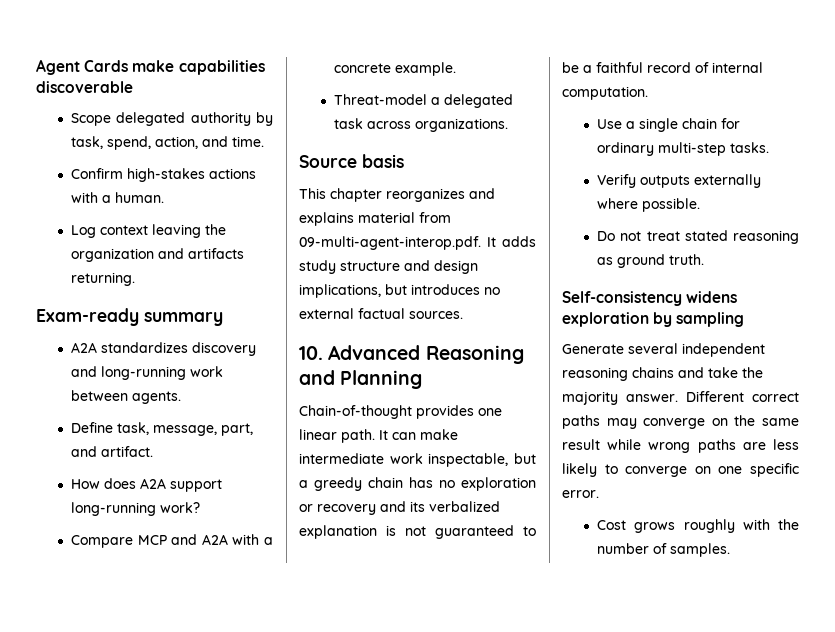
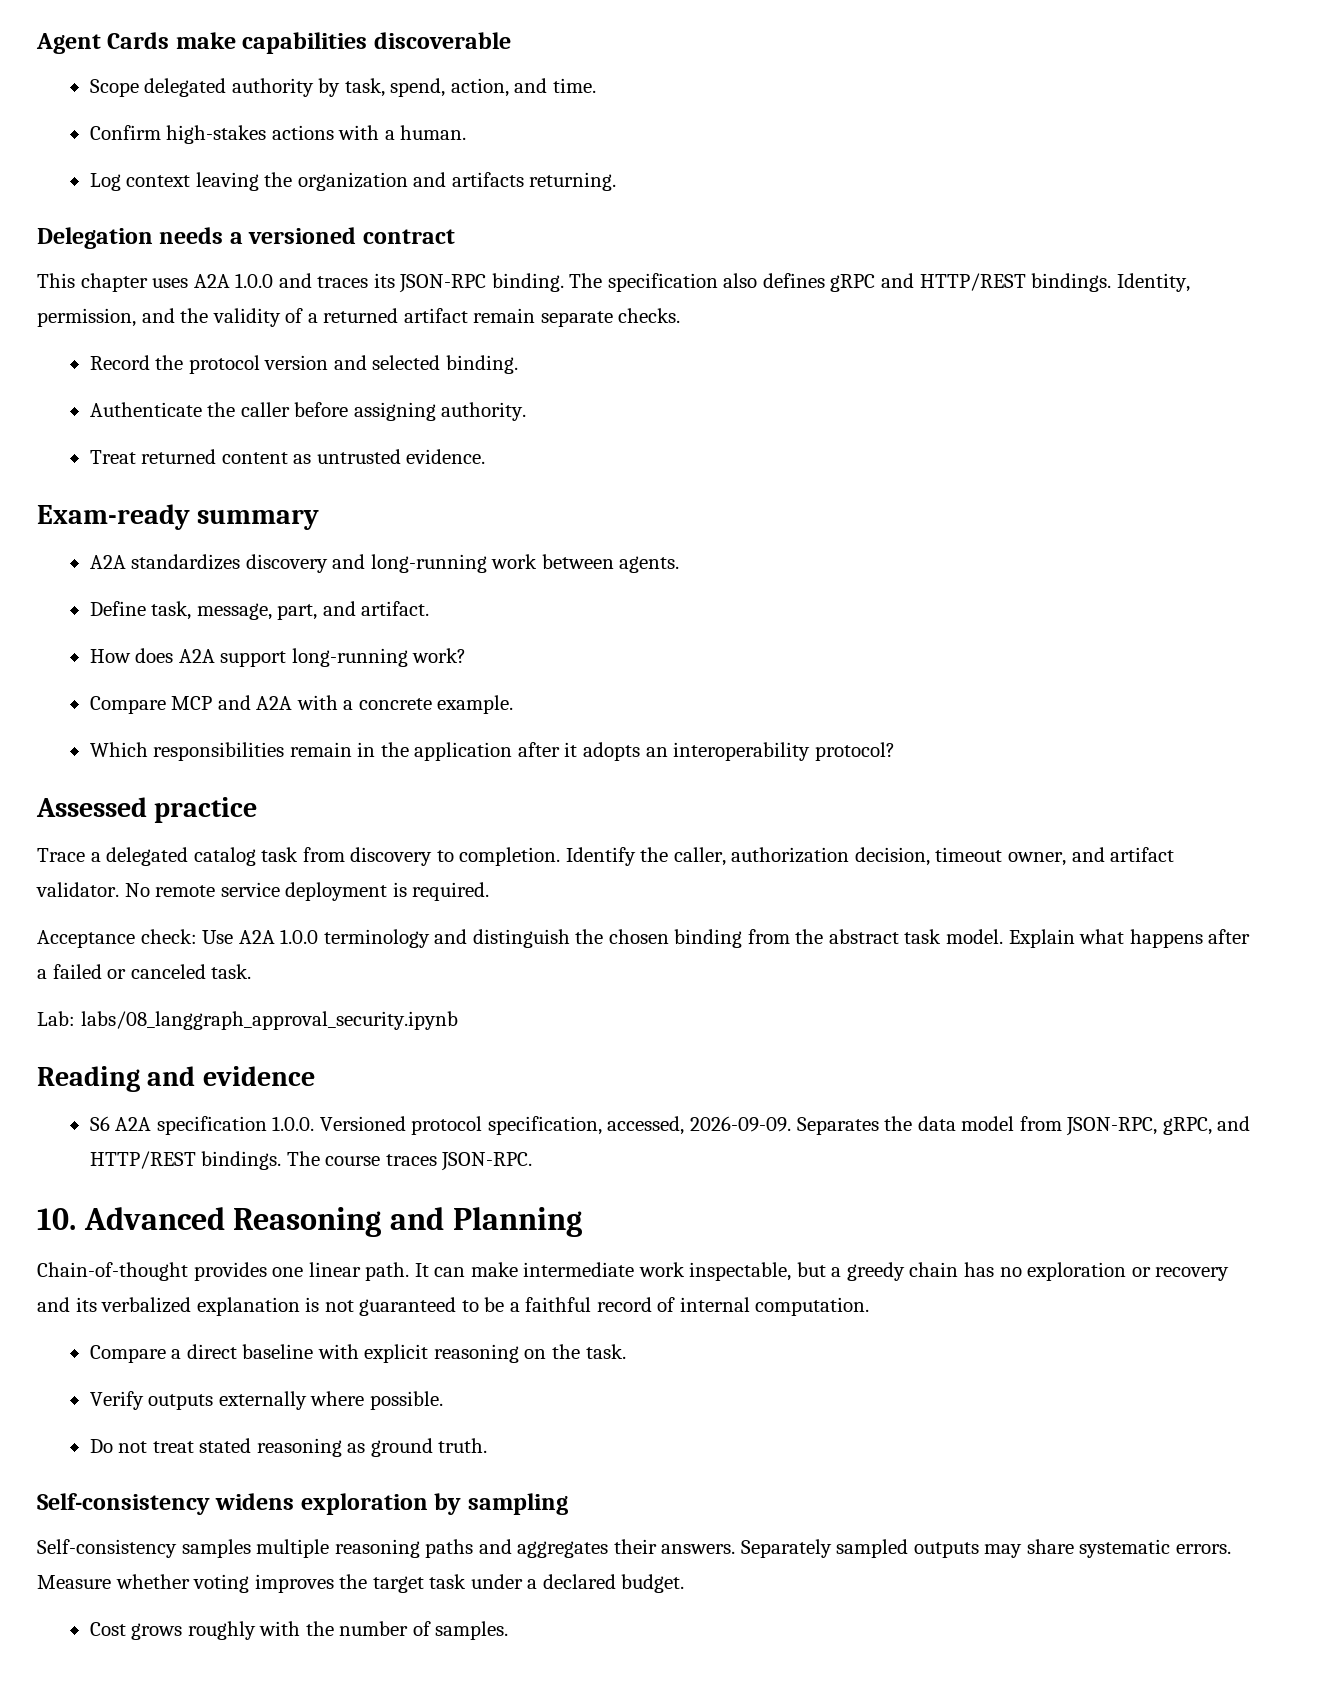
+ Delegation needs a versioned contract
+ This chapter uses A2A 1.0.0 and traces its JSON-RPC binding. The specification also defines gRPC and HTTP/REST bindings. Identity, permission, and the validity of a returned artifact remain separate checks.
+ Record the protocol version and selected binding.
+ Authenticate the caller before assigning authority.
+ Treat returned content as untrusted evidence.
- Threat-model a delegated task across organizations.
- Source basis
- This chapter reorganizes and explains material from 09-multi-agent-interop.pdf. It adds study structure and design implications, but introduces no external factual sources.
+ Which responsibilities remain in the application after it adopts an interoperability protocol?
+ Assessed practice
+ Trace a delegated catalog task from discovery to completion. Identify the caller, authorization decision, timeout owner, and artifact validator. No remote service deployment is required.
+ Acceptance check: Use A2A 1.0.0 terminology and distinguish the chosen binding from the abstract task model. Explain what happens after a failed or canceled task.
+ Lab: labs/08_langgraph_approval_security.ipynb
+ Reading and evidence
+ S6 A2A specification 1.0.0. Versioned protocol specification, accessed, 2026-09-09. Separates the data model from JSON-RPC, gRPC, and HTTP/REST bindings. The course traces JSON-RPC.
- Use a single chain for ordinary multi-step tasks.
+ Compare a direct baseline with explicit reasoning on the task.
- Generate several independent reasoning chains and take the majority answer. Different correct paths may converge on the same result while wrong paths are less likely to converge on one specific error.
+ Self-consistency samples multiple reasoning paths and aggregates their answers. Separately sampled outputs may share systematic errors. Measure whether voting improves the target task under a declared budget.

